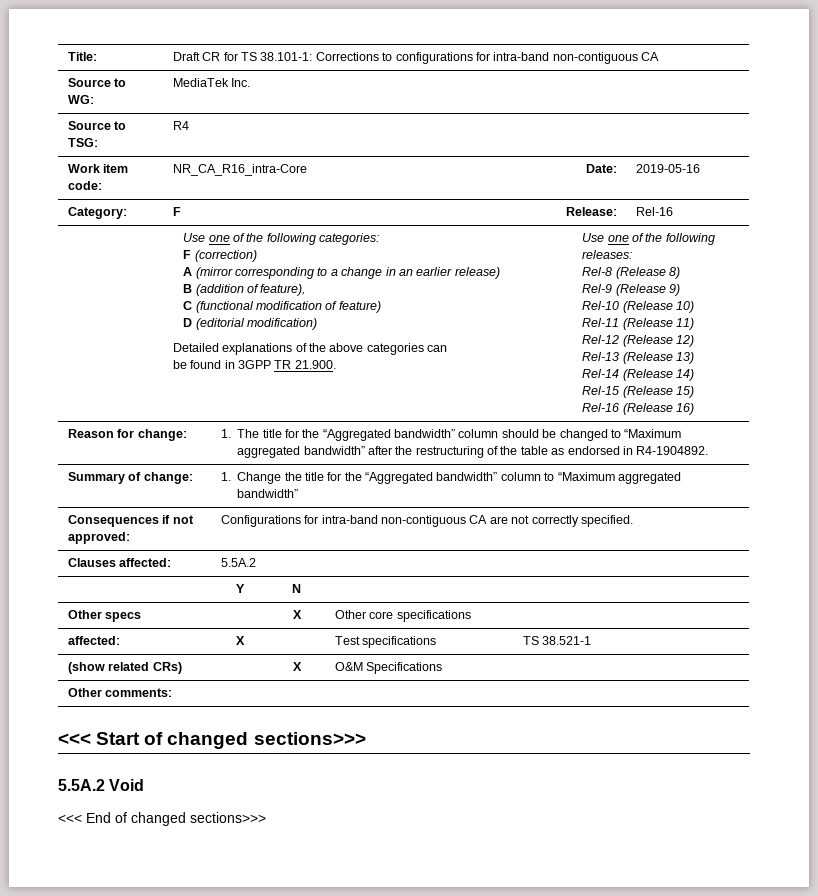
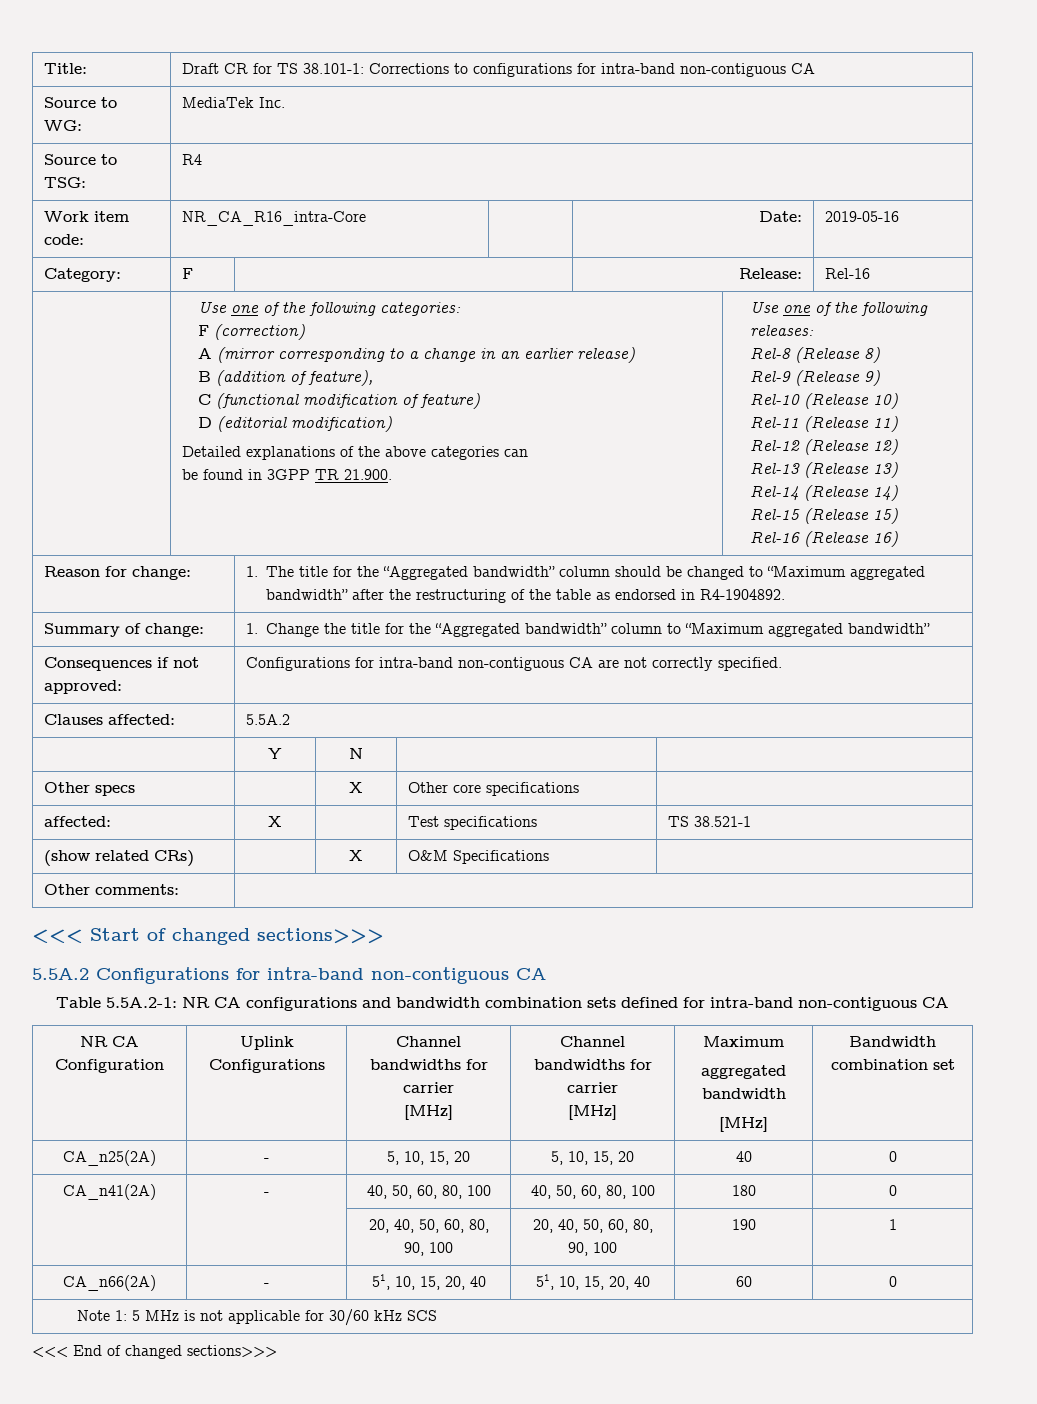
- 5.5A.2 Void
+ 5.5A.2 Configurations for intra-band non-contiguous CA
+ Table 5.5A.2-1: NR CA configurations and bandwidth combination sets defined for intra-band non-contiguous CA
+ NR CA Configuration | Uplink Configurations | Channel bandwidths for carrier
+ [MHz] | Channel bandwidths for carrier
+ [MHz] | Maximum
+ aggregated bandwidth
+ [MHz] | Bandwidth combination set
+ CA_n25(2A) | - | 5, 10, 15, 20 | 5, 10, 15, 20 | 40 | 0
+ CA_n41(2A) | - | 40, 50, 60, 80, 100 | 40, 50, 60, 80, 100 | 180 | 0
+ | | 20, 40, 50, 60, 80, 90, 100 | 20, 40, 50, 60, 80, 90, 100 | 190 | 1
+ CA_n66(2A) | - | 51, 10, 15, 20, 40 | 51, 10, 15, 20, 40 | 60 | 0
+ Note 1: 5 MHz is not applicable for 30/60 kHz SCS

